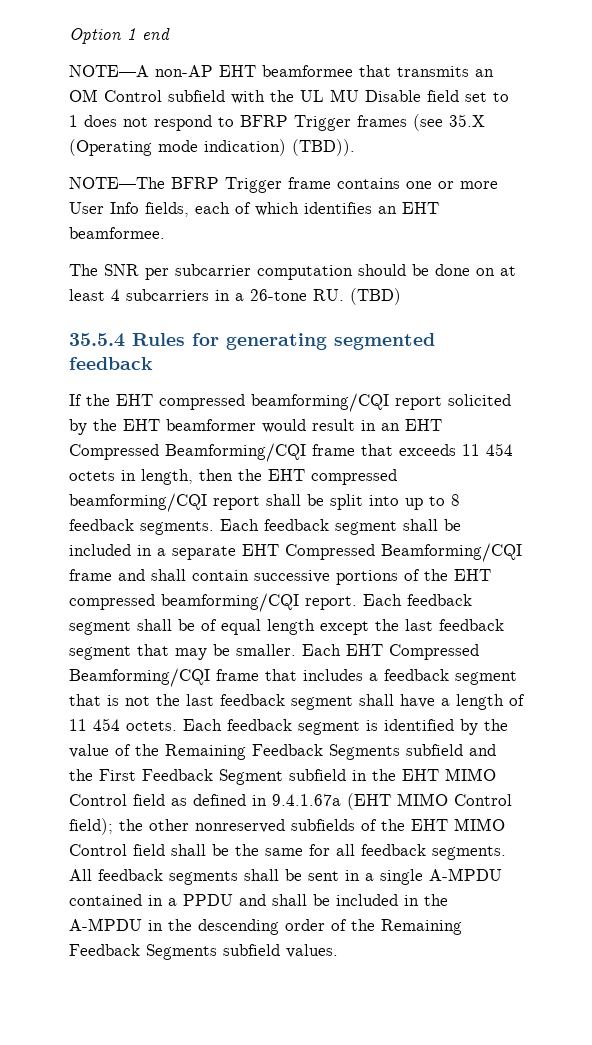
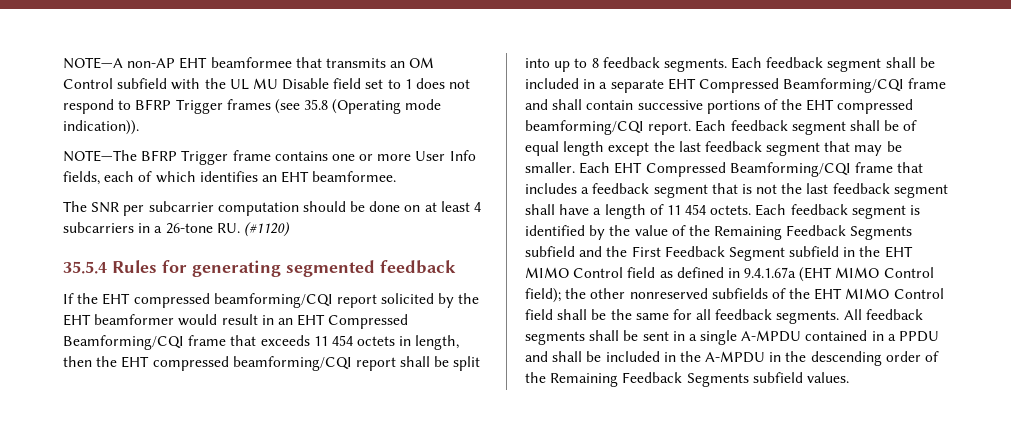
- Option 1 end
- NOTE—A non-AP EHT beamformee that transmits an OM Control subfield with the UL MU Disable field set to 1 does not respond to BFRP Trigger frames (see 35.X (Operating mode indication) (TBD)).
+ NOTE—A non-AP EHT beamformee that transmits an OM Control subfield with the UL MU Disable field set to 1 does not respond to BFRP Trigger frames (see 35.8 (Operating mode indication)).
- The SNR per subcarrier computation should be done on at least 4 subcarriers in a 26-tone RU. (TBD)
+ The SNR per subcarrier computation should be done on at least 4 subcarriers in a 26-tone RU. (#1120)

